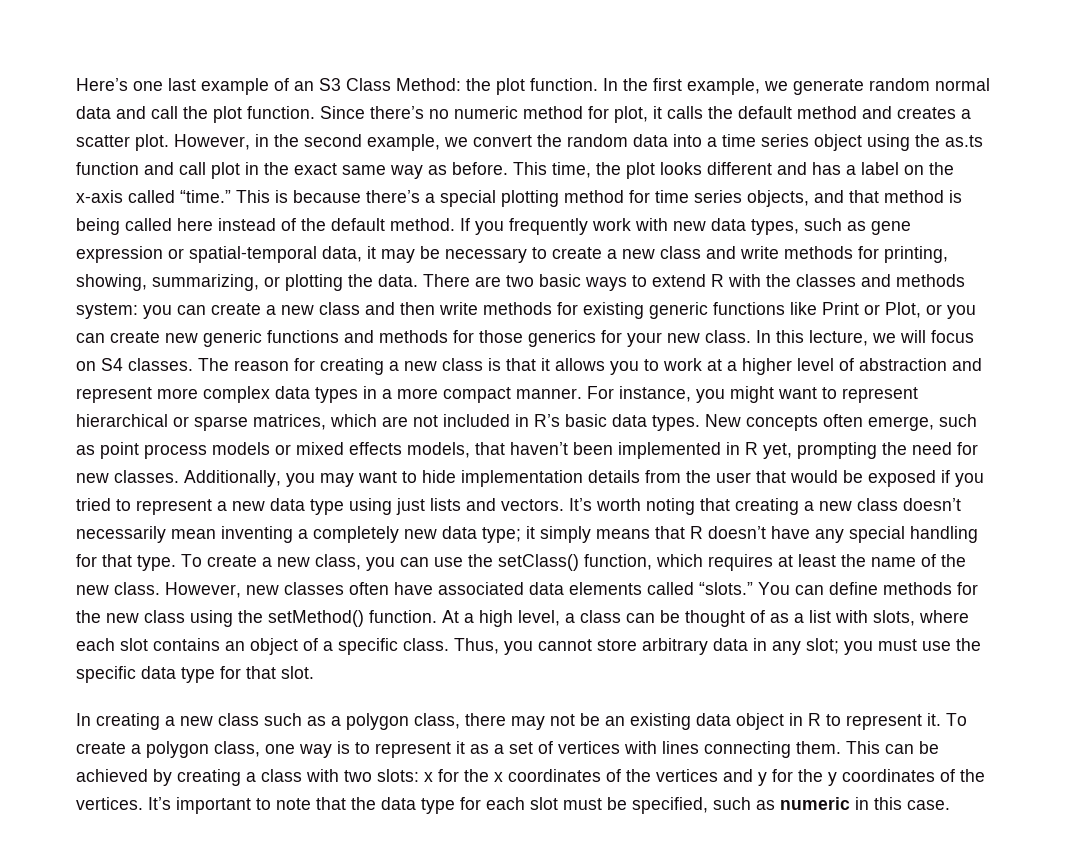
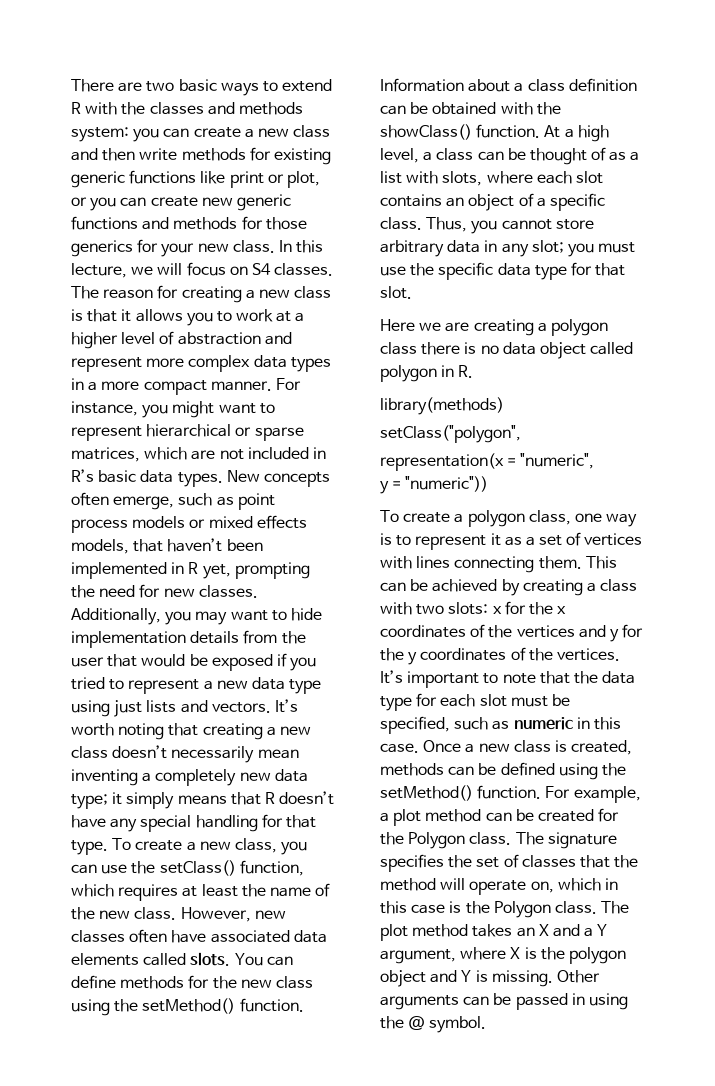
- Here’s one last example of an S3 Class Method: the plot function. In the first example, we generate random normal data and call the plot function. Since there’s no numeric method for plot, it calls the default method and creates a scatter plot. However, in the second example, we convert the random data into a time series object using the as.ts function and call plot in the exact same way as before. This time, the plot looks different and has a label on the x-axis called “time.” This is because there’s a special plotting method for time series objects, and that method is being called here instead of the default method. If you frequently work with new data types, such as gene expression or spatial-temporal data, it may be necessary to create a new class and write methods for printing, showing, summarizing, or plotting the data. There are two basic ways to extend R with the classes and methods system: you can create a new class and then write methods for existing generic functions like Print or Plot, or you can create new generic functions and methods for those generics for your new class.
+ There are two basic ways to extend R with the classes and methods system: you can create a new class and then write methods for existing generic functions like print or plot, or you can create new generic functions and methods for those generics for your new class.
- However, new classes often have associated data elements called “slots.”
+ However, new classes often have associated data elements called slots.
+ Information about a class definition can be obtained with the showClass() function.
- In creating a new class such as a polygon class, there may not be an existing data object in R to represent it. To create a polygon class, one way is to represent it as a set of vertices with lines connecting them.
+ Here we are creating a polygon class there is no data object called polygon in R.
+ library(methods)
+ setClass("polygon",
+ representation(x = "numeric",
+ y = "numeric"))
+ To create a polygon class, one way is to represent it as a set of vertices with lines connecting them.
+ Once a new class is created, methods can be defined using the setMethod() function. For example, a plot method can be created for the Polygon class. The signature specifies the set of classes that the method will operate on, which in this case is the Polygon class. The plot method takes an X and a Y argument, where X is the polygon object and Y is missing. Other arguments can be passed in using the @ symbol.

